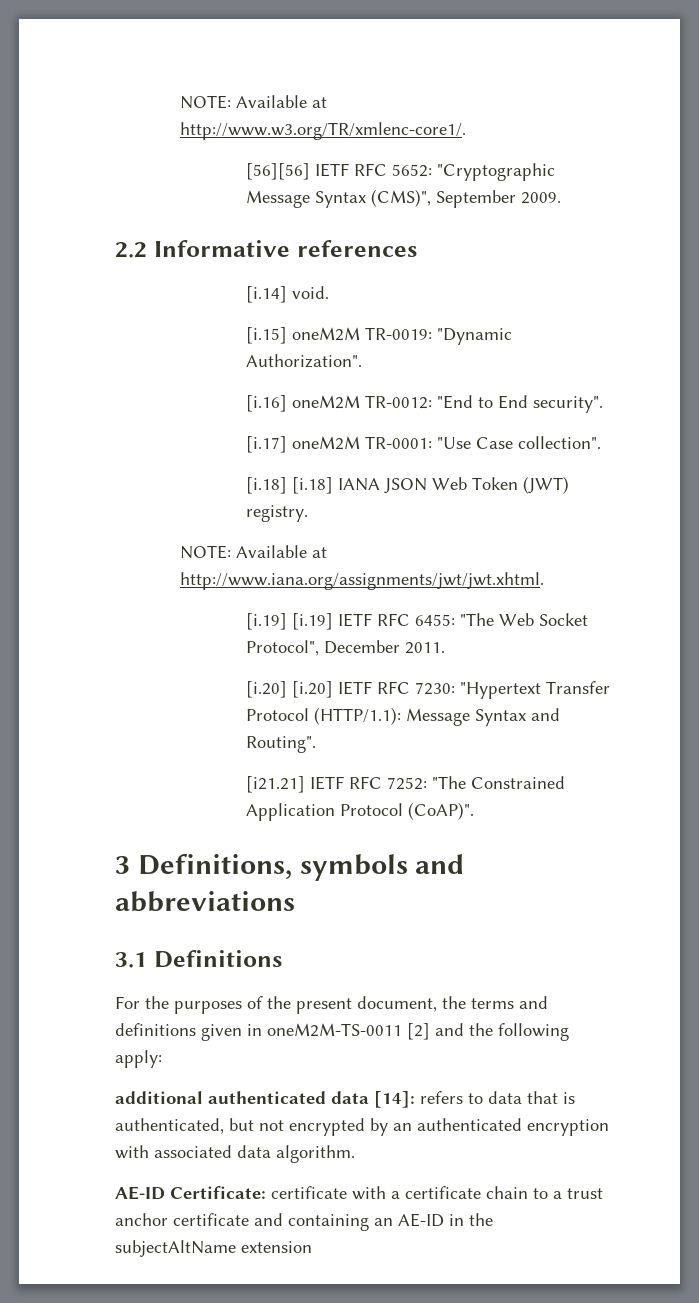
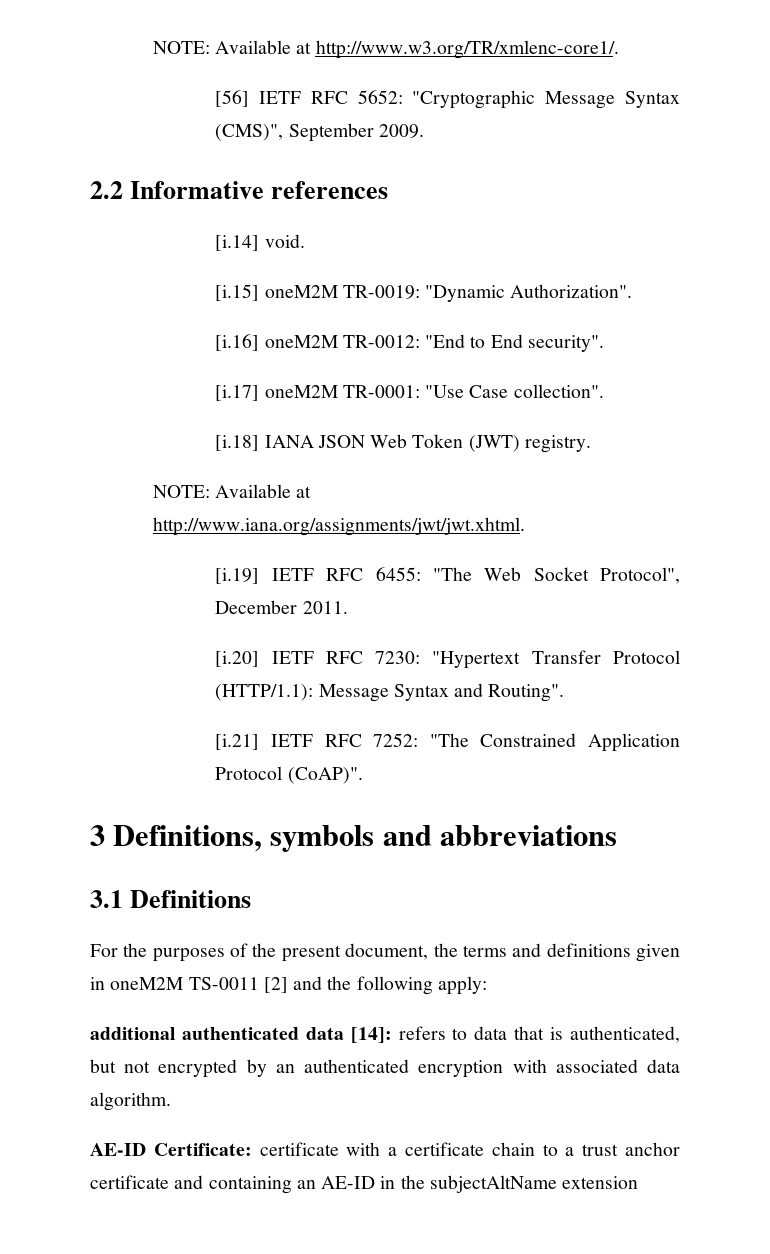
- [56][56] IETF RFC 5652: "Cryptographic Message Syntax (CMS)", September 2009.
+ [56] IETF RFC 5652: "Cryptographic Message Syntax (CMS)", September 2009.
- [i.18] [i.18] IANA JSON Web Token (JWT) registry.
+ [i.18] IANA JSON Web Token (JWT) registry.
- [i.19] [i.19] IETF RFC 6455: "The Web Socket Protocol", December 2011.
+ [i.19] IETF RFC 6455: "The Web Socket Protocol", December 2011.
- [i.20] [i.20] IETF RFC 7230: "Hypertext Transfer Protocol (HTTP/1.1): Message Syntax and Routing".
+ [i.20] IETF RFC 7230: "Hypertext Transfer Protocol (HTTP/1.1): Message Syntax and Routing".
- [i21.21] IETF RFC 7252: "The Constrained Application Protocol (CoAP)".
+ [i.21] IETF RFC 7252: "The Constrained Application Protocol (CoAP)".
- For the purposes of the present document, the terms and definitions given in oneM2M-TS-0011 [2] and the following apply:
+ For the purposes of the present document, the terms and definitions given in oneM2M TS-0011 [2] and the following apply:

